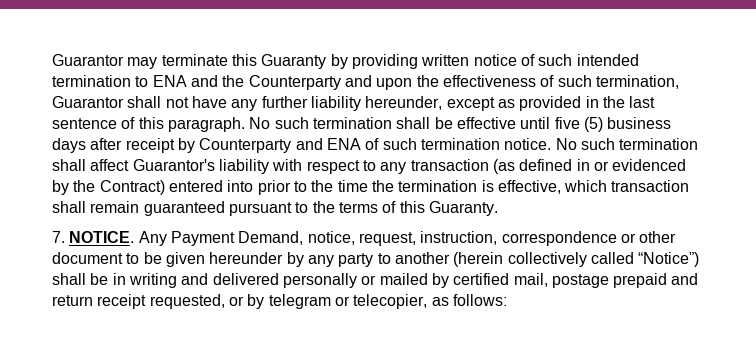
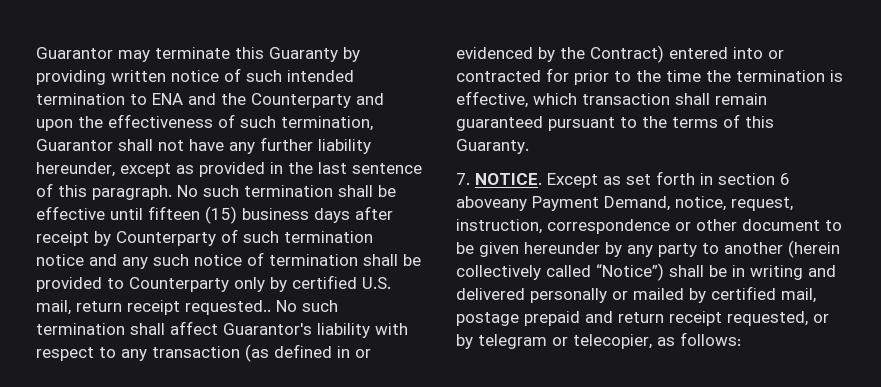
- No such termination shall be effective until five (5) business days after receipt by Counterparty and ENA of such termination notice.
+ No such termination shall be effective until fifteen (15) business days after receipt by Counterparty of such termination notice and any such notice of termination shall be provided to Counterparty only by certified U.S. mail, return receipt requested..
- No such termination shall affect Guarantor's liability with respect to any transaction (as defined in or evidenced by the Contract) entered into prior to the time the termination is effective, which transaction shall remain guaranteed pursuant to the terms of this Guaranty.
+ No such termination shall affect Guarantor's liability with respect to any transaction (as defined in or evidenced by the Contract) entered into or contracted for prior to the time the termination is effective, which transaction shall remain guaranteed pursuant to the terms of this Guaranty.
- Any Payment Demand, notice, request, instruction, correspondence or other document to be given hereunder by any party to another (herein collectively called “Notice”) shall be in writing and delivered personally or mailed by certified mail, postage prepaid and return receipt requested, or by telegram or telecopier, as follows:
+ Except as set forth in section 6 aboveany Payment Demand, notice, request, instruction, correspondence or other document to be given hereunder by any party to another (herein collectively called “Notice”) shall be in writing and delivered personally or mailed by certified mail, postage prepaid and return receipt requested, or by telegram or telecopier, as follows:

